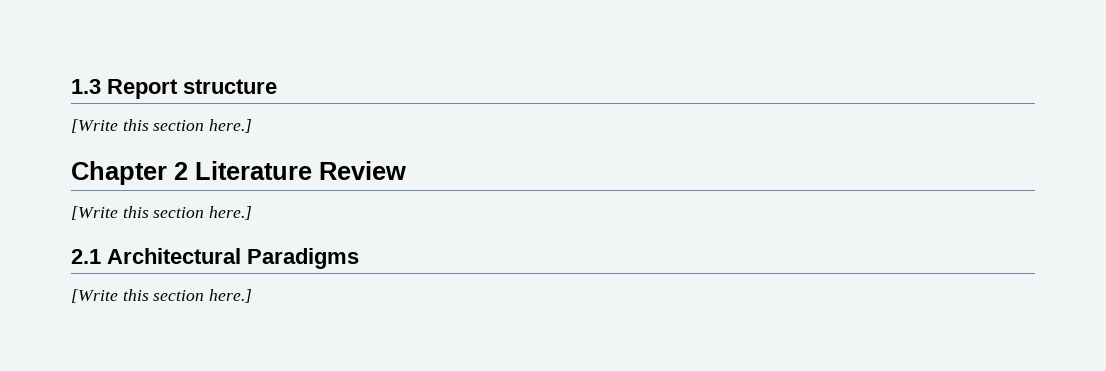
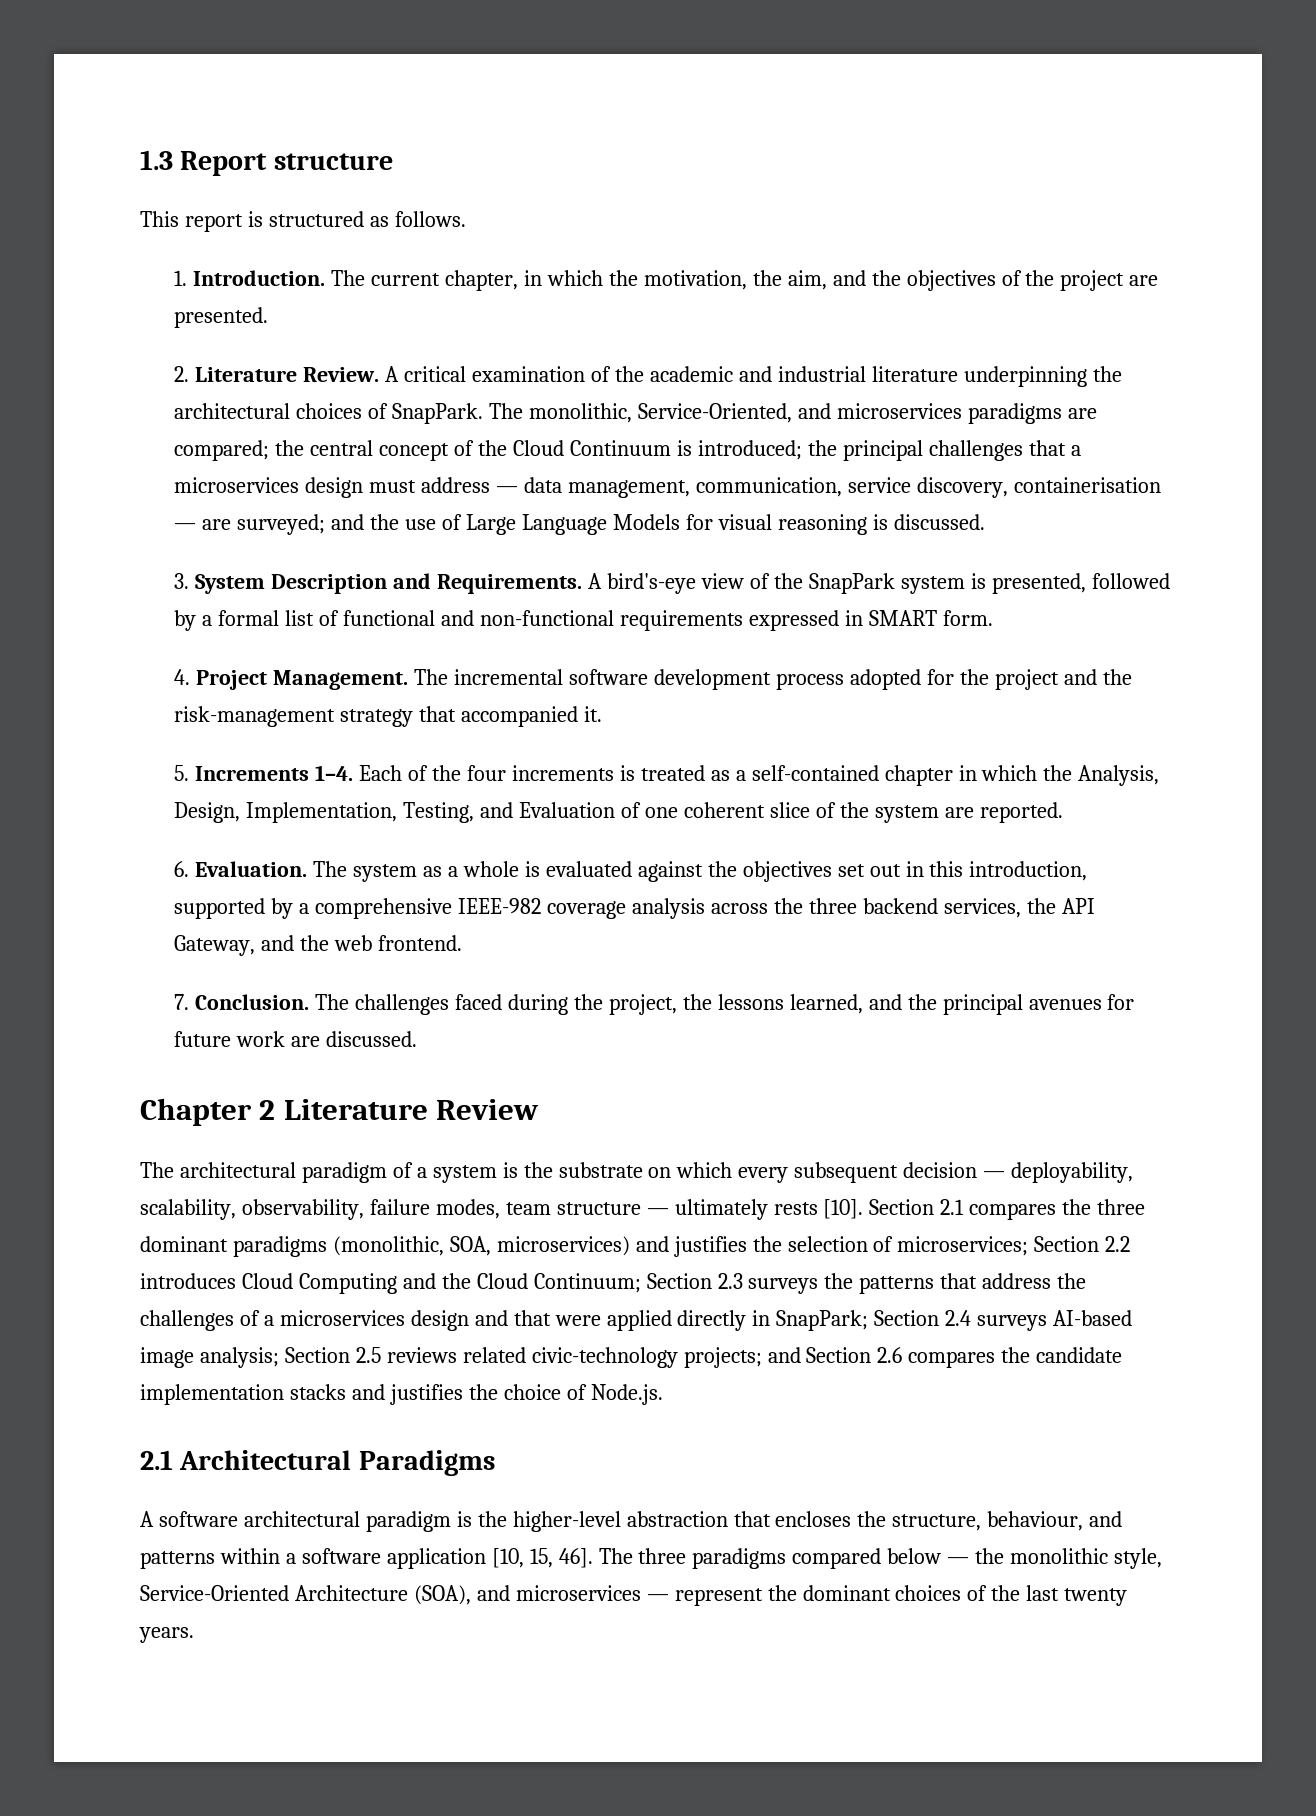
  1.3 Report structure
- [Write this section here.]
+ This report is structured as follows.
+ 1. Introduction. The current chapter, in which the motivation, the aim, and the objectives of the project are presented.
+ 2. Literature Review. A critical examination of the academic and industrial literature underpinning the architectural choices of SnapPark. The monolithic, Service-Oriented, and microservices paradigms are compared; the central concept of the Cloud Continuum is introduced; the principal challenges that a microservices design must address — data management, communication, service discovery, containerisation — are surveyed; and the use of Large Language Models for visual reasoning is discussed.
+ 3. System Description and Requirements. A bird's-eye view of the SnapPark system is presented, followed by a formal list of functional and non-functional requirements expressed in SMART form.
+ 4. Project Management. The incremental software development process adopted for the project and the risk-management strategy that accompanied it.
+ 5. Increments 1–4. Each of the four increments is treated as a self-contained chapter in which the Analysis, Design, Implementation, Testing, and Evaluation of one coherent slice of the system are reported.
+ 6. Evaluation. The system as a whole is evaluated against the objectives set out in this introduction, supported by a comprehensive IEEE-982 coverage analysis across the three backend services, the API Gateway, and the web frontend.
+ 7. Conclusion. The challenges faced during the project, the lessons learned, and the principal avenues for future work are discussed.
  Chapter 2 Literature Review
- [Write this section here.]
+ The architectural paradigm of a system is the substrate on which every subsequent decision — deployability, scalability, observability, failure modes, team structure — ultimately rests [10]. Section 2.1 compares the three dominant paradigms (monolithic, SOA, microservices) and justifies the selection of microservices; Section 2.2 introduces Cloud Computing and the Cloud Continuum; Section 2.3 surveys the patterns that address the challenges of a microservices design and that were applied directly in SnapPark; Section 2.4 surveys AI-based image analysis; Section 2.5 reviews related civic-technology projects; and Section 2.6 compares the candidate implementation stacks and justifies the choice of Node.js.
  2.1 Architectural Paradigms
- [Write this section here.]
+ A software architectural paradigm is the higher-level abstraction that encloses the structure, behaviour, and patterns within a software application [10, 15, 46]. The three paradigms compared below — the monolithic style, Service-Oriented Architecture (SOA), and microservices — represent the dominant choices of the last twenty years.

